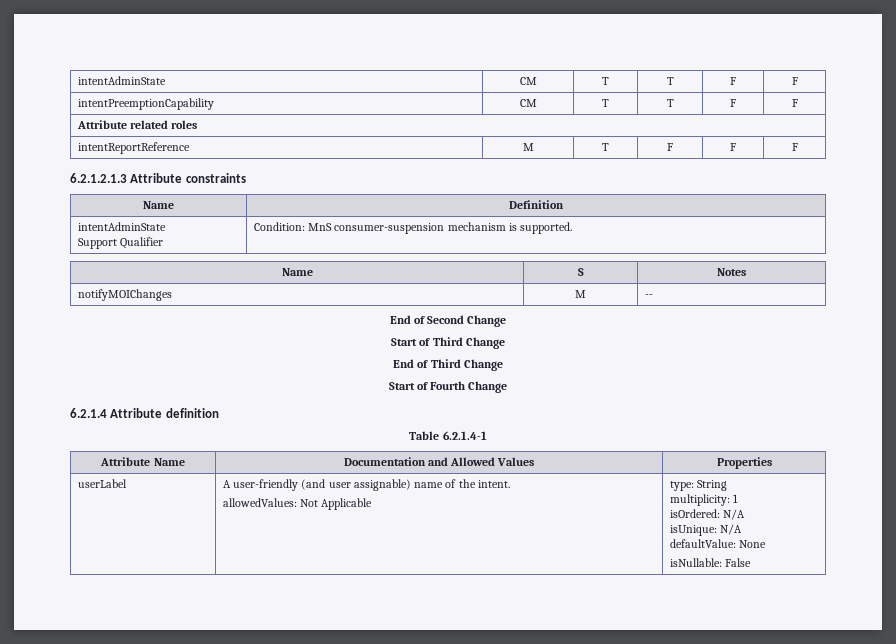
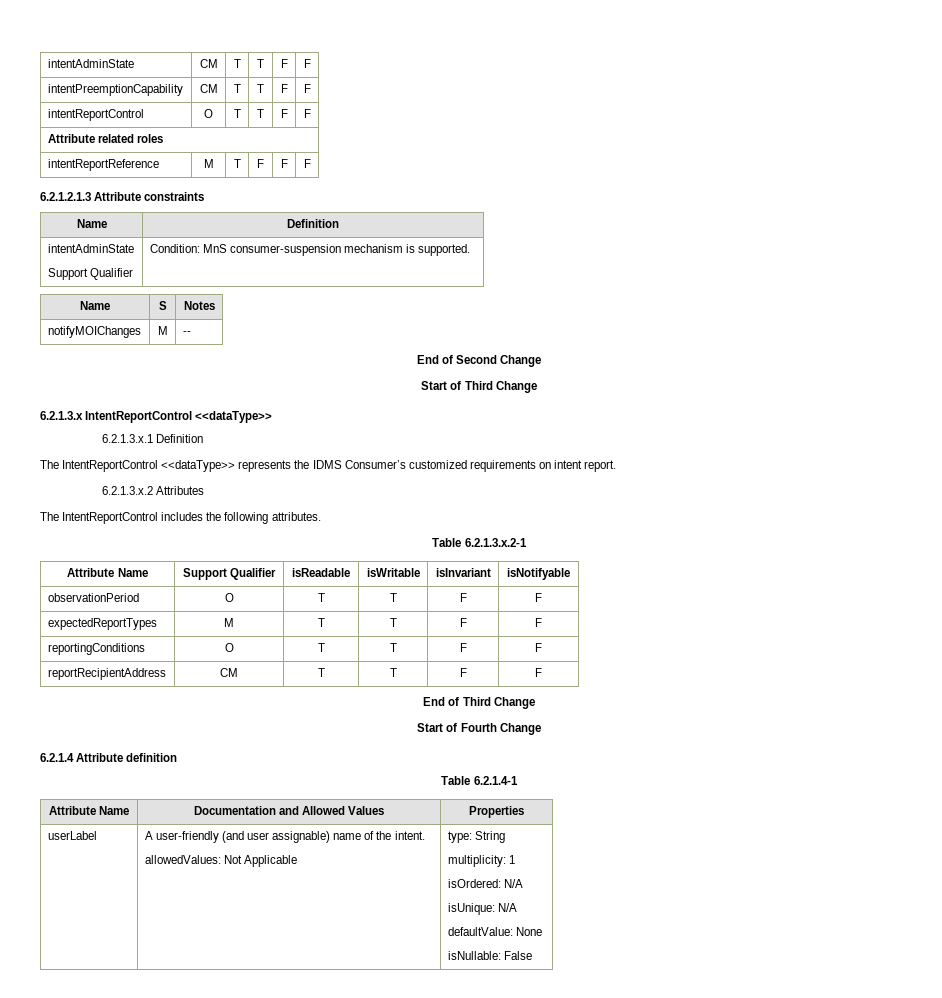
+ intentReportControl | O | T | T | F | F
+ 6.2.1.3.x IntentReportControl <<dataType>>
+ 6.2.1.3.x.1 Definition
+ The IntentReportControl <<dataType>> represents the IDMS Consumer’s customized requirements on intent report.
+ 6.2.1.3.x.2 Attributes
+ The IntentReportControl includes the following attributes.
+ Table 6.2.1.3.x.2-1
+ Attribute Name | Support Qualifier | isReadable | isWritable | isInvariant | isNotifyable
+ observationPeriod | O | T | T | F | F
+ expectedReportTypes | M | T | T | F | F
+ reportingConditions | O | T | T | F | F
+ reportRecipientAddress | CM | T | T | F | F

